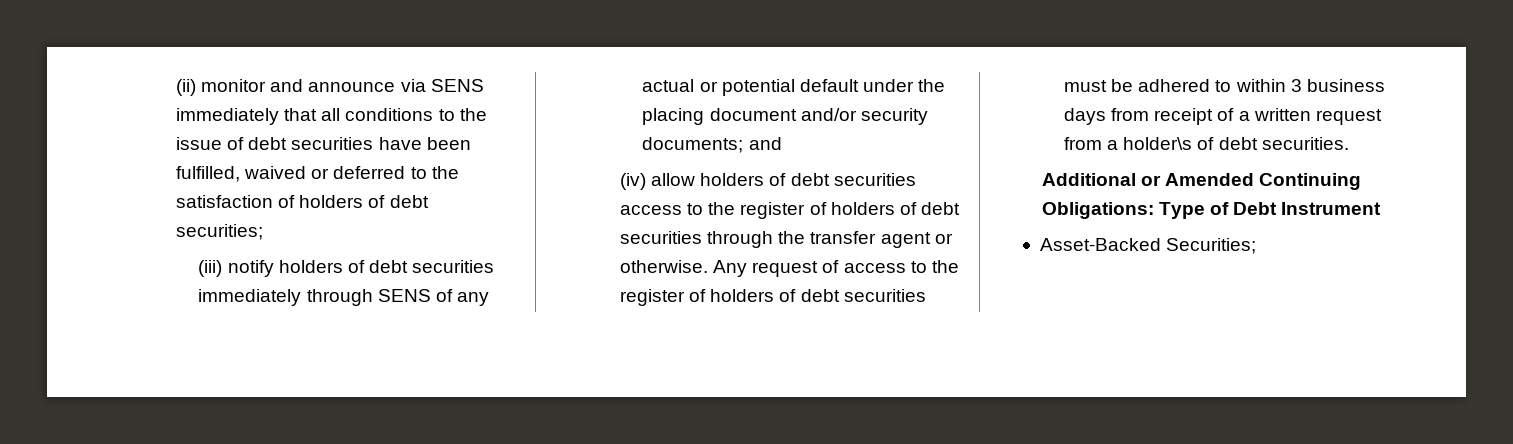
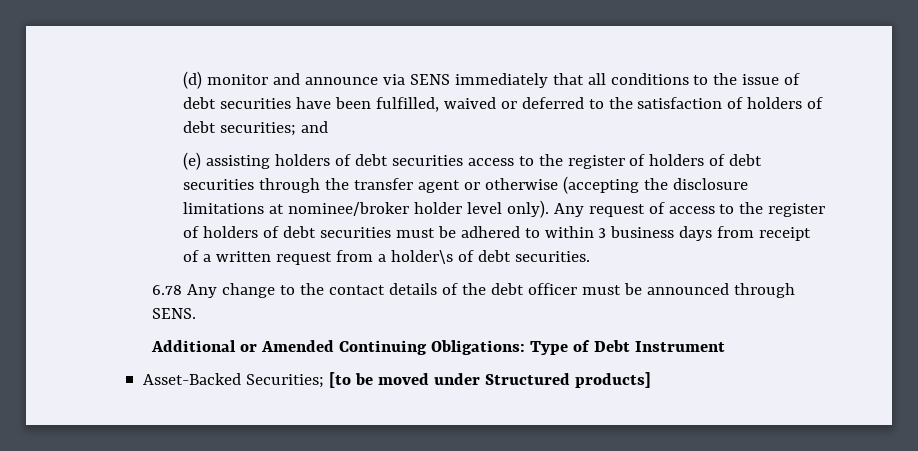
- (ii) monitor and announce via SENS immediately that all conditions to the issue of debt securities have been fulfilled, waived or deferred to the satisfaction of holders of debt securities;
- (iii) notify holders of debt securities immediately through SENS of any actual or potential default under the placing document and/or security documents; and
+ (d) monitor and announce via SENS immediately that all conditions to the issue of debt securities have been fulfilled, waived or deferred to the satisfaction of holders of debt securities; and
- (iv) allow holders of debt securities access to the register of holders of debt securities through the transfer agent or otherwise.
+ (e) assisting holders of debt securities access to the register of holders of debt securities through the transfer agent or otherwise (accepting the disclosure limitations at nominee/broker holder level only).
+ 6.78 Any change to the contact details of the debt officer must be announced through SENS.
- Asset-Backed Securities;
+ Asset-Backed Securities; [to be moved under Structured products]

